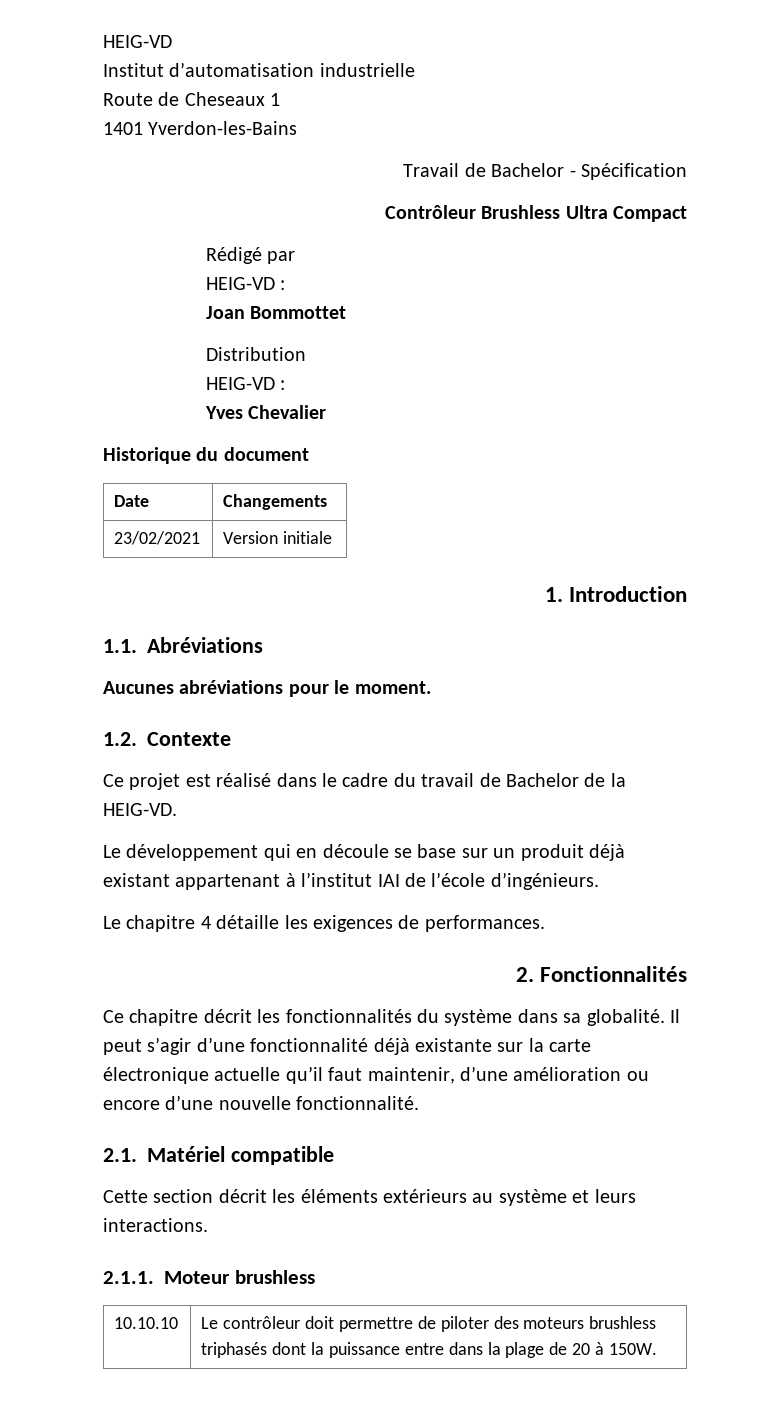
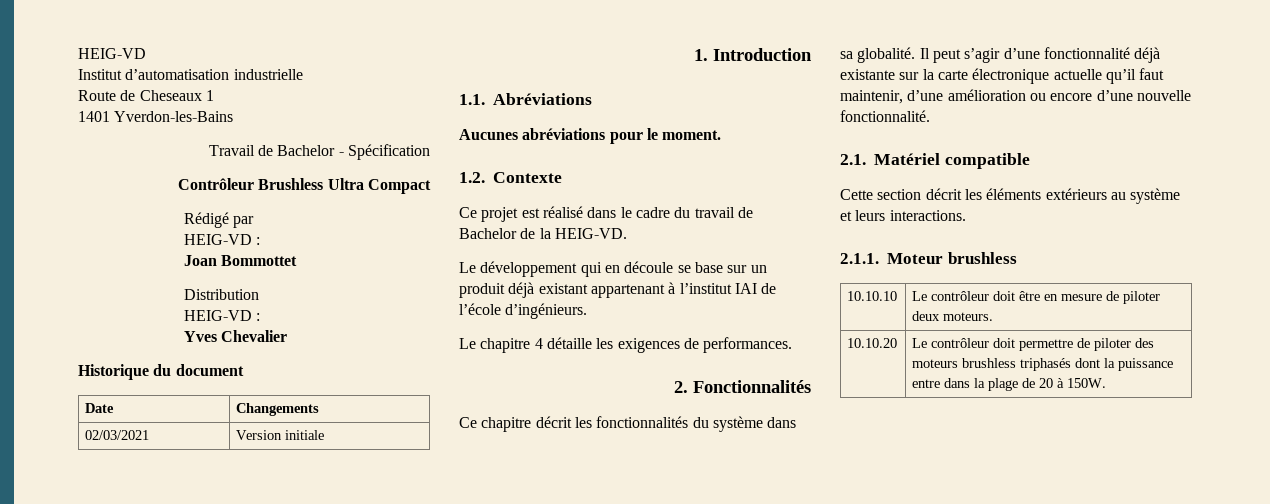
- 23/02/2021 | Version initiale
+ 02/03/2021 | Version initiale
- 10.10.10 | Le contrôleur doit permettre de piloter des moteurs brushless triphasés dont la puissance entre dans la plage de 20 à 150W.
+ 10.10.10 | Le contrôleur doit être en mesure de piloter deux moteurs.
+ 10.10.20 | Le contrôleur doit permettre de piloter des moteurs brushless triphasés dont la puissance entre dans la plage de 20 à 150W.

